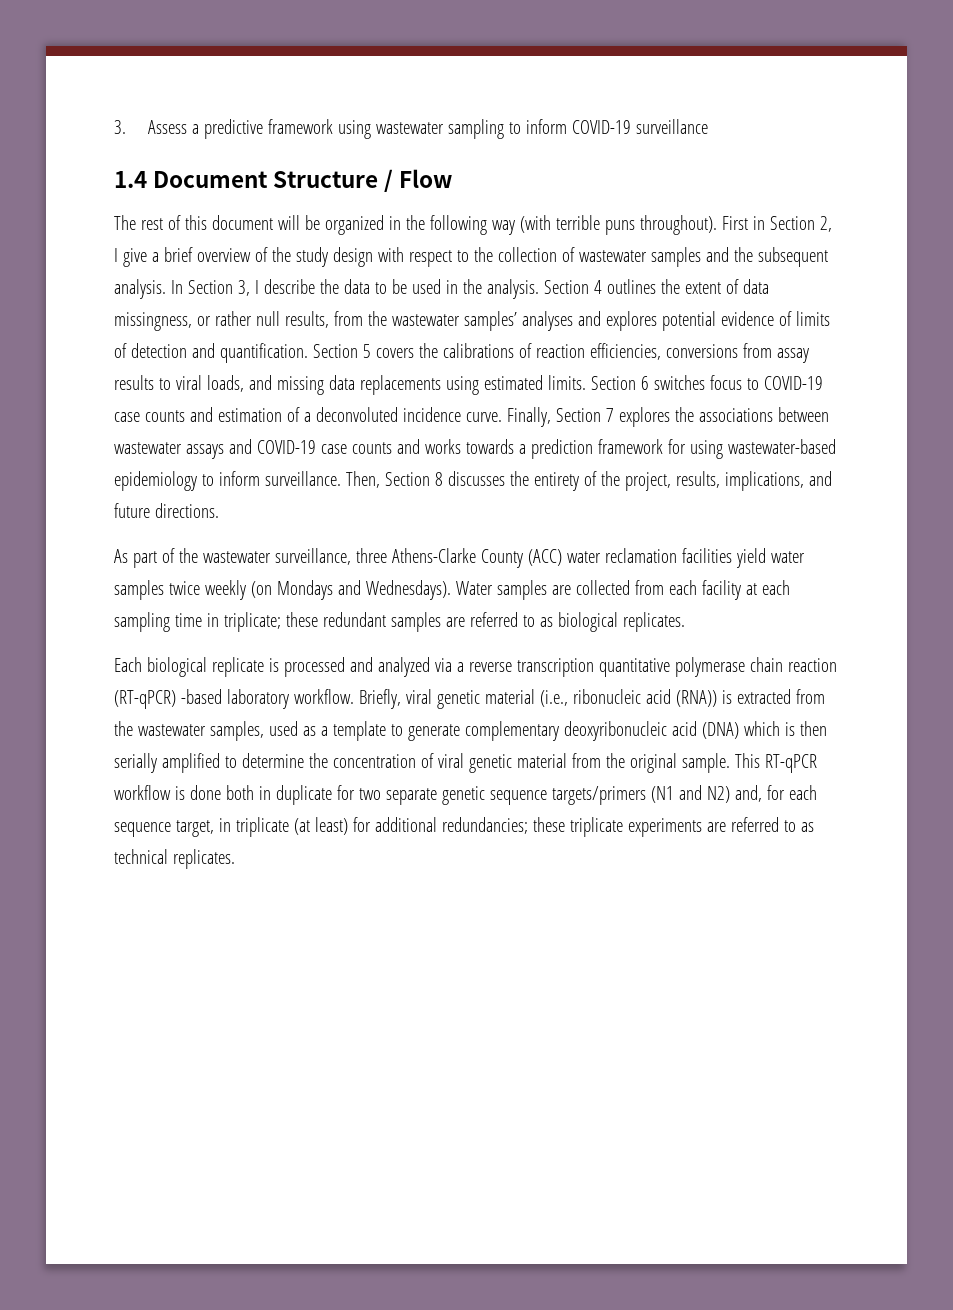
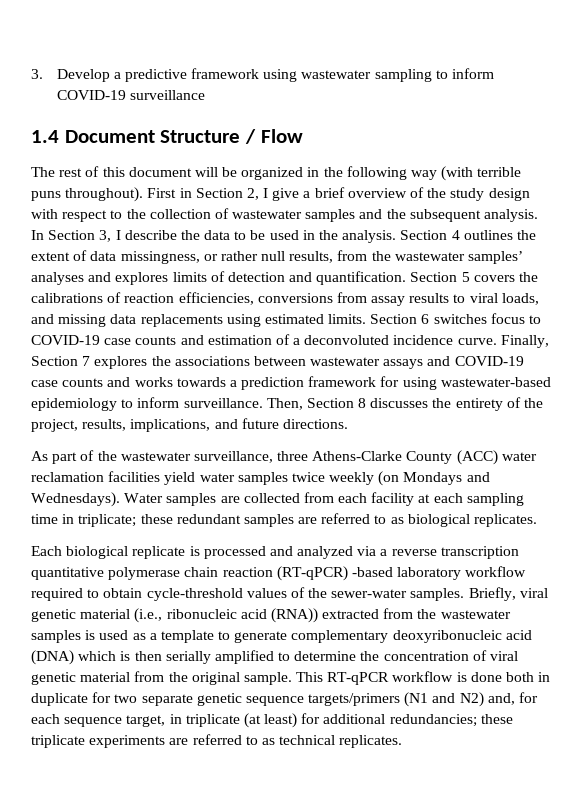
- 3. Assess a predictive framework using wastewater sampling to inform COVID-19 surveillance
+ 3. Develop a predictive framework using wastewater sampling to inform COVID-19 surveillance
- Section 4 outlines the extent of data missingness, or rather null results, from the wastewater samples’ analyses and explores potential evidence of limits of detection and quantification.
+ Section 4 outlines the extent of data missingness, or rather null results, from the wastewater samples’ analyses and explores limits of detection and quantification.
- Each biological replicate is processed and analyzed via a reverse transcription quantitative polymerase chain reaction (RT-qPCR) -based laboratory workflow.
+ Each biological replicate is processed and analyzed via a reverse transcription quantitative polymerase chain reaction (RT-qPCR) -based laboratory workflow required to obtain cycle-threshold values of the sewer-water samples.
- Briefly, viral genetic material (i.e., ribonucleic acid (RNA)) is extracted from the wastewater samples, used as a template to generate complementary deoxyribonucleic acid (DNA) which is then serially amplified to determine the concentration of viral genetic material from the original sample.
+ Briefly, viral genetic material (i.e., ribonucleic acid (RNA)) extracted from the wastewater samples is used as a template to generate complementary deoxyribonucleic acid (DNA) which is then serially amplified to determine the concentration of viral genetic material from the original sample.

